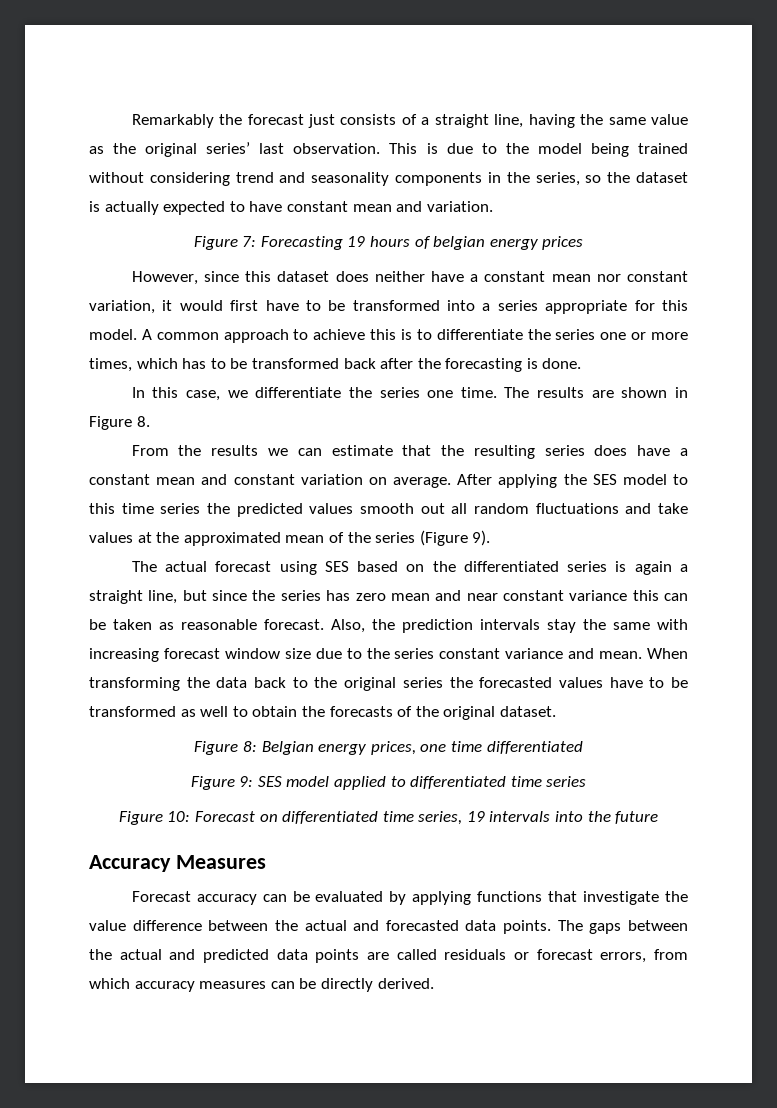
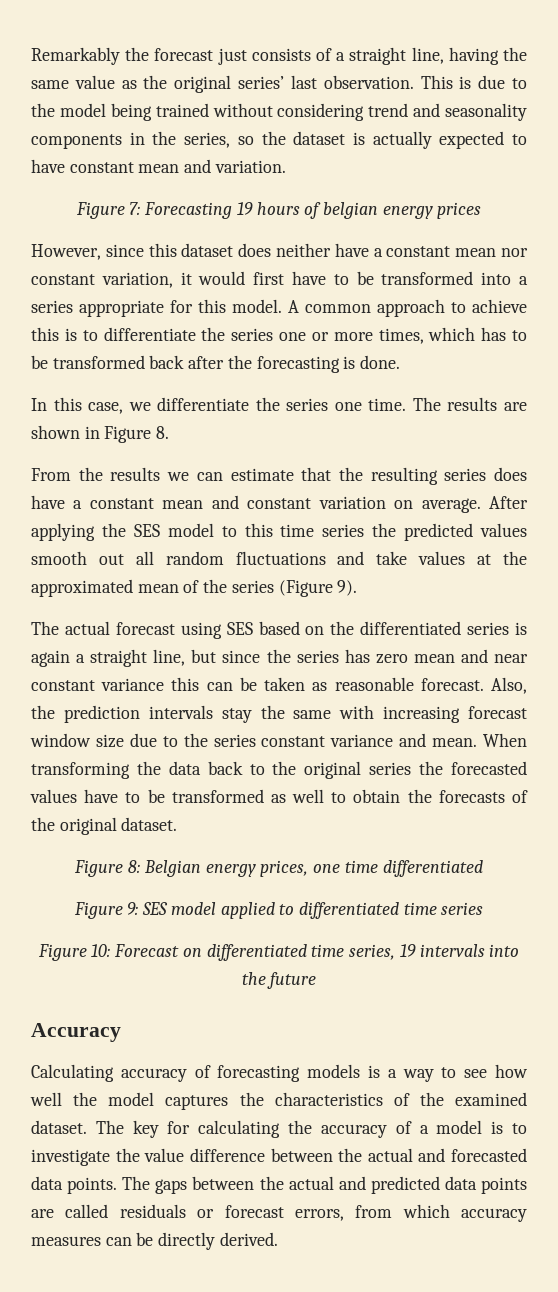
- Accuracy Measures
- Forecast accuracy can be evaluated by applying functions that investigate the value difference between the actual and forecasted data points.
+ Accuracy
+ Calculating accuracy of forecasting models is a way to see how well the model captures the characteristics of the examined dataset. The key for calculating the accuracy of a model is to investigate the value difference between the actual and forecasted data points.

